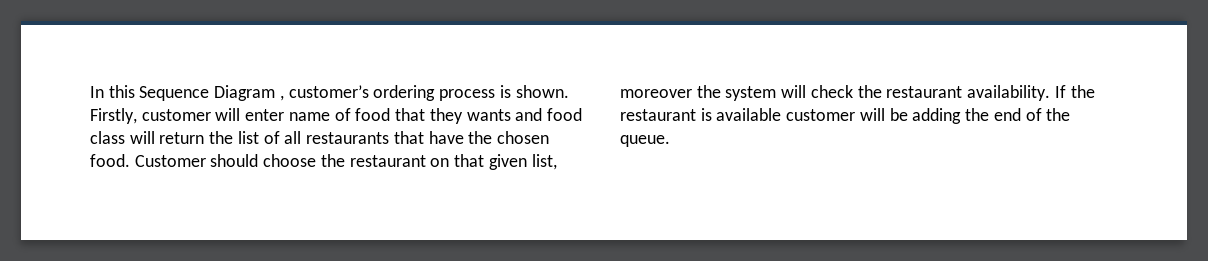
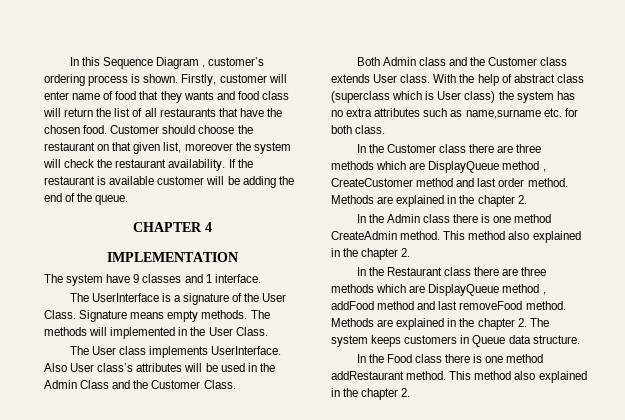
+ CHAPTER 4
+ IMPLEMENTATION
+ The system have 9 classes and 1 interface.
+ The UserInterface is a signature of the User Class. Signature means empty methods. The methods will implemented in the User Class.
+ The User class implements UserInterface. Also User class’s attributes will be used in the Admin Class and the Customer Class.
+ Both Admin class and the Customer class extends User class. With the help of abstract class (superclass which is User class) the system has no extra attributes such as name,surname etc. for both class.
+ In the Customer class there are three methods which are DisplayQueue method , CreateCustomer method and last order method. Methods are explained in the chapter 2.
+ In the Admin class there is one method CreateAdmin method. This method also explained in the chapter 2.
+ In the Restaurant class there are three methods which are DisplayQueue method , addFood method and last removeFood method. Methods are explained in the chapter 2. The system keeps customers in Queue data structure.
+ In the Food class there is one method addRestaurant method. This method also explained in the chapter 2.

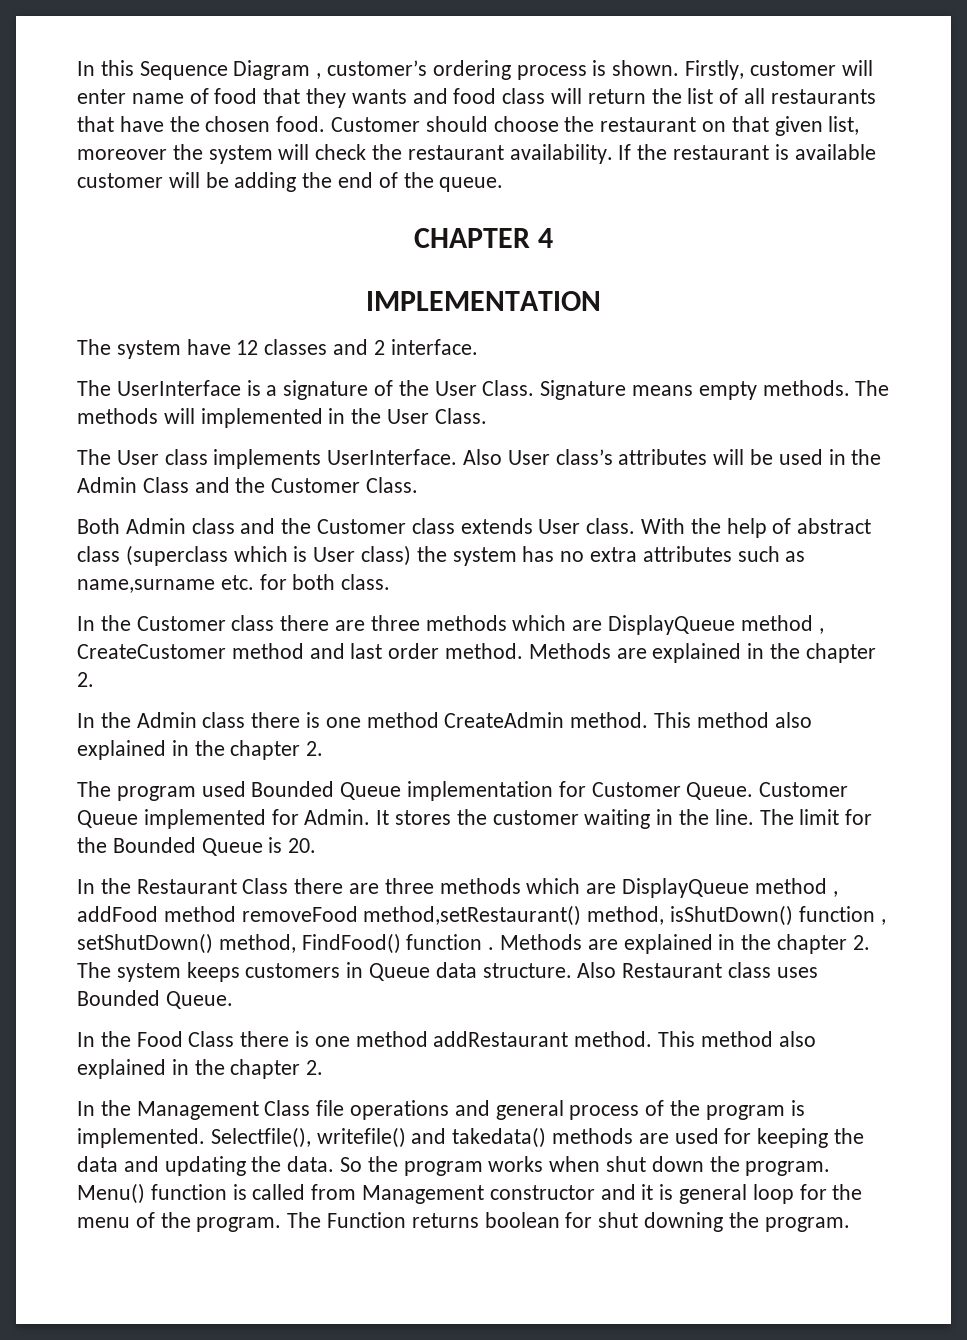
- The system have 9 classes and 1 interface.
+ The system have 12 classes and 2 interface.
+ The program used Bounded Queue implementation for Customer Queue. Customer Queue implemented for Admin. It stores the customer waiting in the line. The limit for the Bounded Queue is 20.
- In the Restaurant class there are three methods which are DisplayQueue method , addFood method and last removeFood method.
+ In the Restaurant Class there are three methods which are DisplayQueue method , addFood method removeFood method,setRestaurant() method, isShutDown() function , setShutDown() method, FindFood() function .
+ Also Restaurant class uses Bounded Queue.
- In the Food class there is one method addRestaurant method.
+ In the Food Class there is one method addRestaurant method.
+ In the Management Class file operations and general process of the program is implemented. Selectfile(), writefile() and takedata() methods are used for keeping the data and updating the data. So the program works when shut down the program. Menu() function is called from Management constructor and it is general loop for the menu of the program. The Function returns boolean for shut downing the program.

